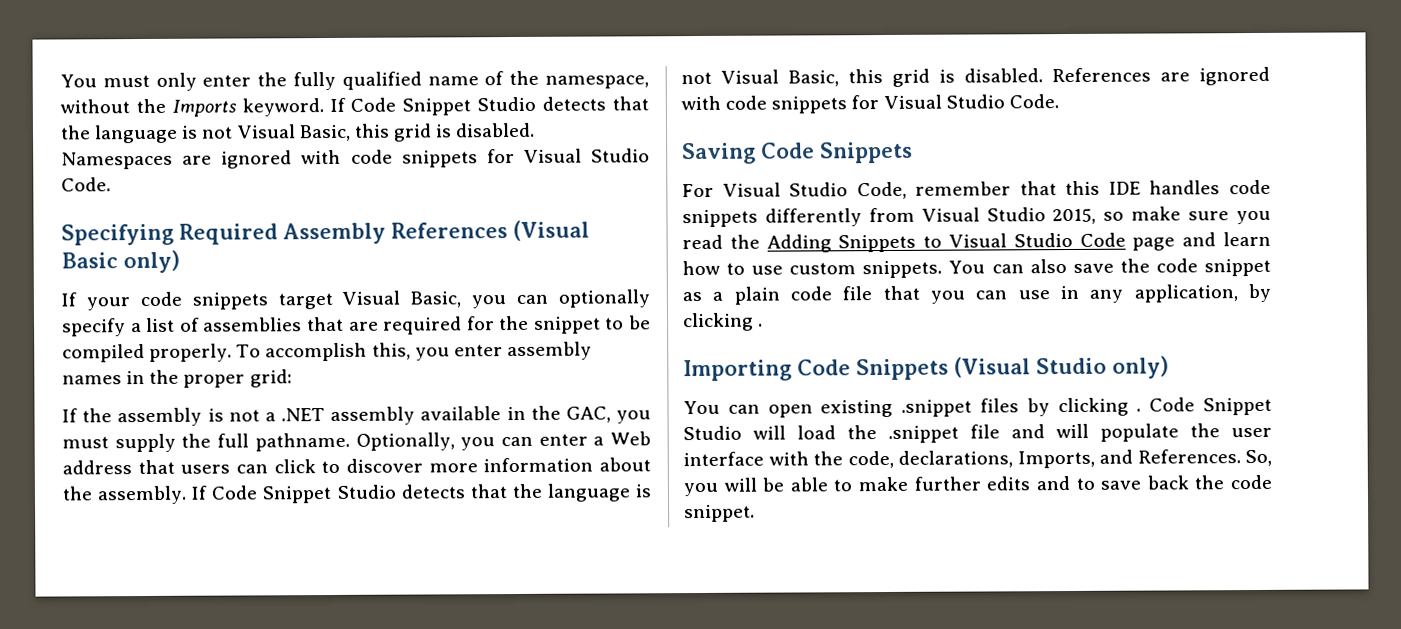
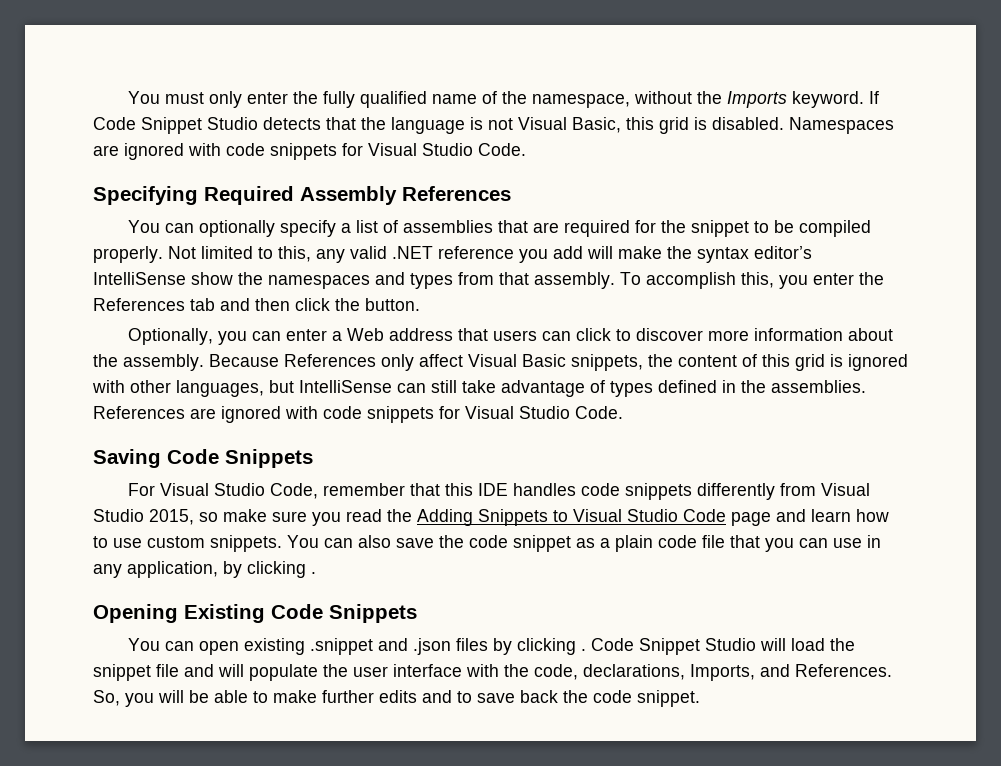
- Specifying Required Assembly References (Visual Basic only)
- If your code snippets target Visual Basic, you can optionally specify a list of assemblies that are required for the snippet to be compiled properly.
+ Specifying Required Assembly References
+ You can optionally specify a list of assemblies that are required for the snippet to be compiled properly.
+ Not limited to this, any valid .NET reference you add will make the syntax editor’s IntelliSense show the namespaces and types from that assembly.
- To accomplish this, you enter assembly names in the proper grid:
- If the assembly is not a .NET assembly available in the GAC, you must supply the full pathname. Optionally, you can enter a Web address that users can click to discover more information about the assembly. If Code Snippet Studio detects that the language is not Visual Basic, this grid is disabled.
+ To accomplish this, you enter the References tab and then click the button.
+ Optionally, you can enter a Web address that users can click to discover more information about the assembly. Because References only affect Visual Basic snippets, the content of this grid is ignored with other languages, but IntelliSense can still take advantage of types defined in the assemblies.
- Importing Code Snippets (Visual Studio only)
+ Opening Existing Code Snippets
- You can open existing .snippet files by clicking .
+ You can open existing .snippet and .json files by clicking .
- Code Snippet Studio will load the .snippet file and will populate the user interface with the code, declarations, Imports, and References.
+ Code Snippet Studio will load the snippet file and will populate the user interface with the code, declarations, Imports, and References.

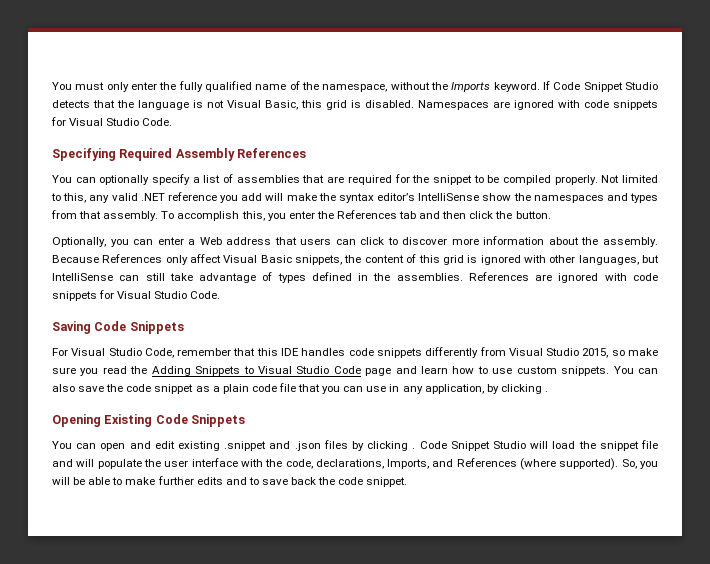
- You can open existing .snippet and .json files by clicking .
+ You can open and edit existing .snippet and .json files by clicking .
- Code Snippet Studio will load the snippet file and will populate the user interface with the code, declarations, Imports, and References.
+ Code Snippet Studio will load the snippet file and will populate the user interface with the code, declarations, Imports, and References (where supported).

